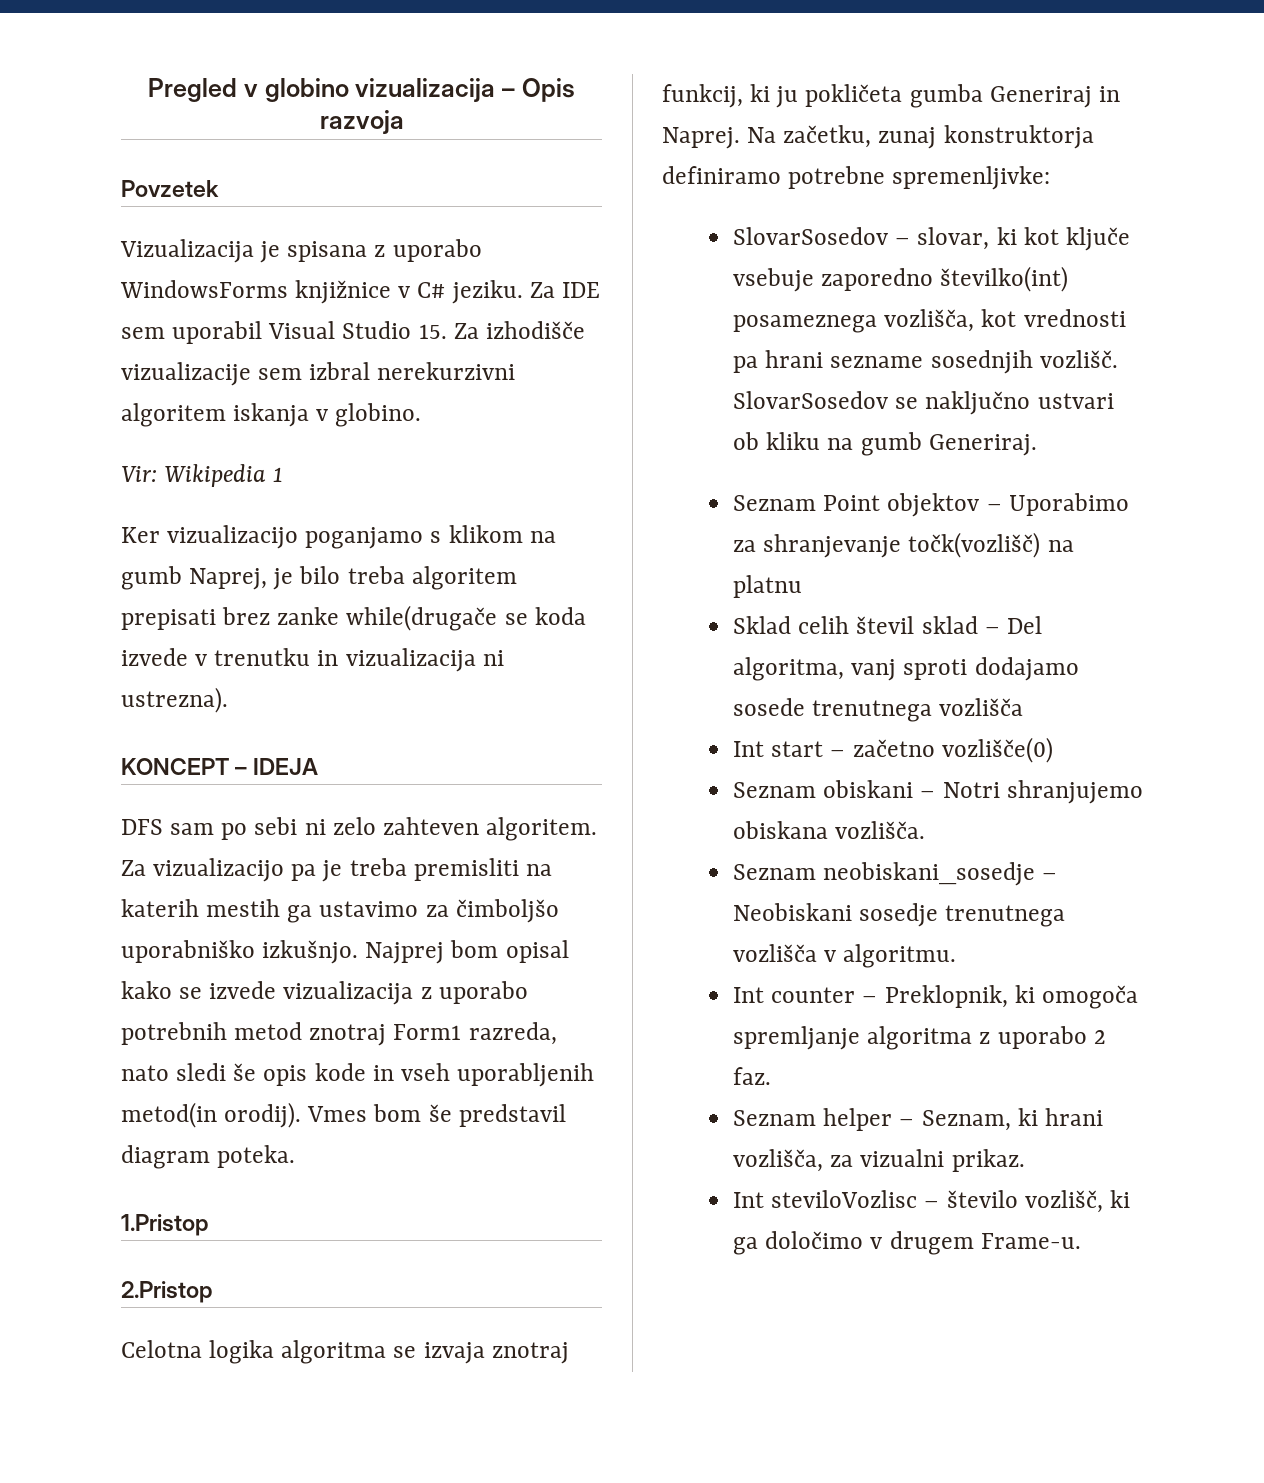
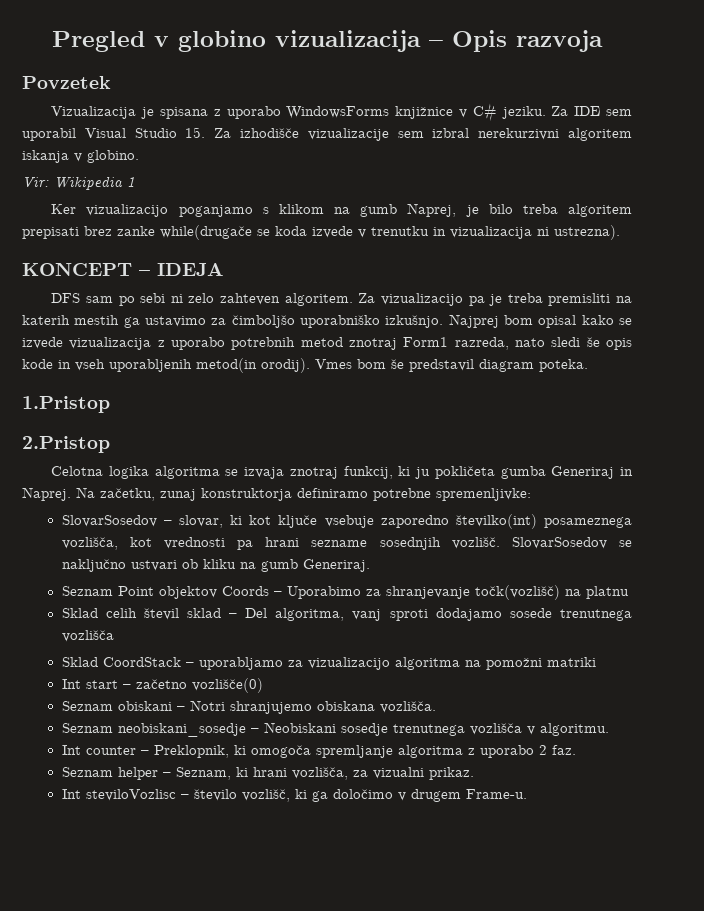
- Seznam Point objektov – Uporabimo za shranjevanje točk(vozlišč) na platnu
+ Seznam Point objektov Coords – Uporabimo za shranjevanje točk(vozlišč) na platnu
+ Sklad CoordStack – uporabljamo za vizualizacijo algoritma na pomožni matriki

